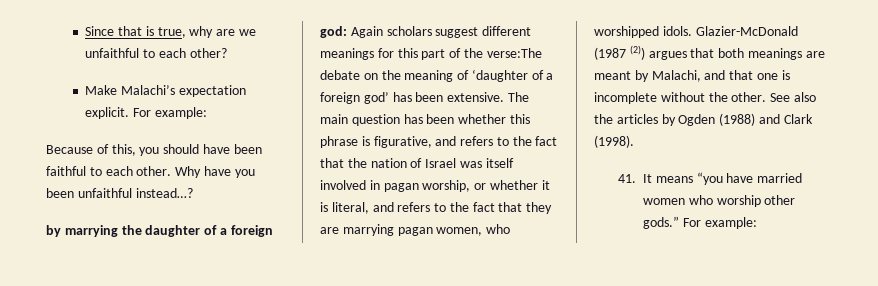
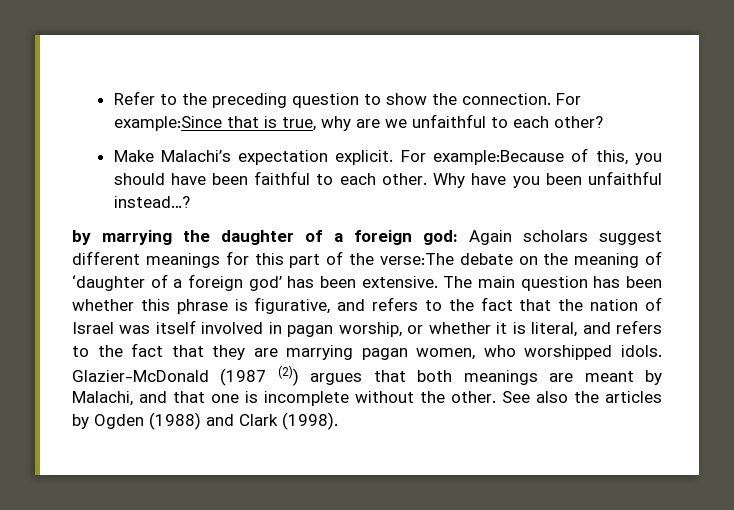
- Since that is true, why are we unfaithful to each other?
+ Refer to the preceding question to show the connection. For example:Since that is true, why are we unfaithful to each other?
- Make Malachi’s expectation explicit. For example:
- Because of this, you should have been faithful to each other.
+ Make Malachi’s expectation explicit. For example:Because of this, you should have been faithful to each other.
- 41. It means “you have married women who worship other gods.” For example:

